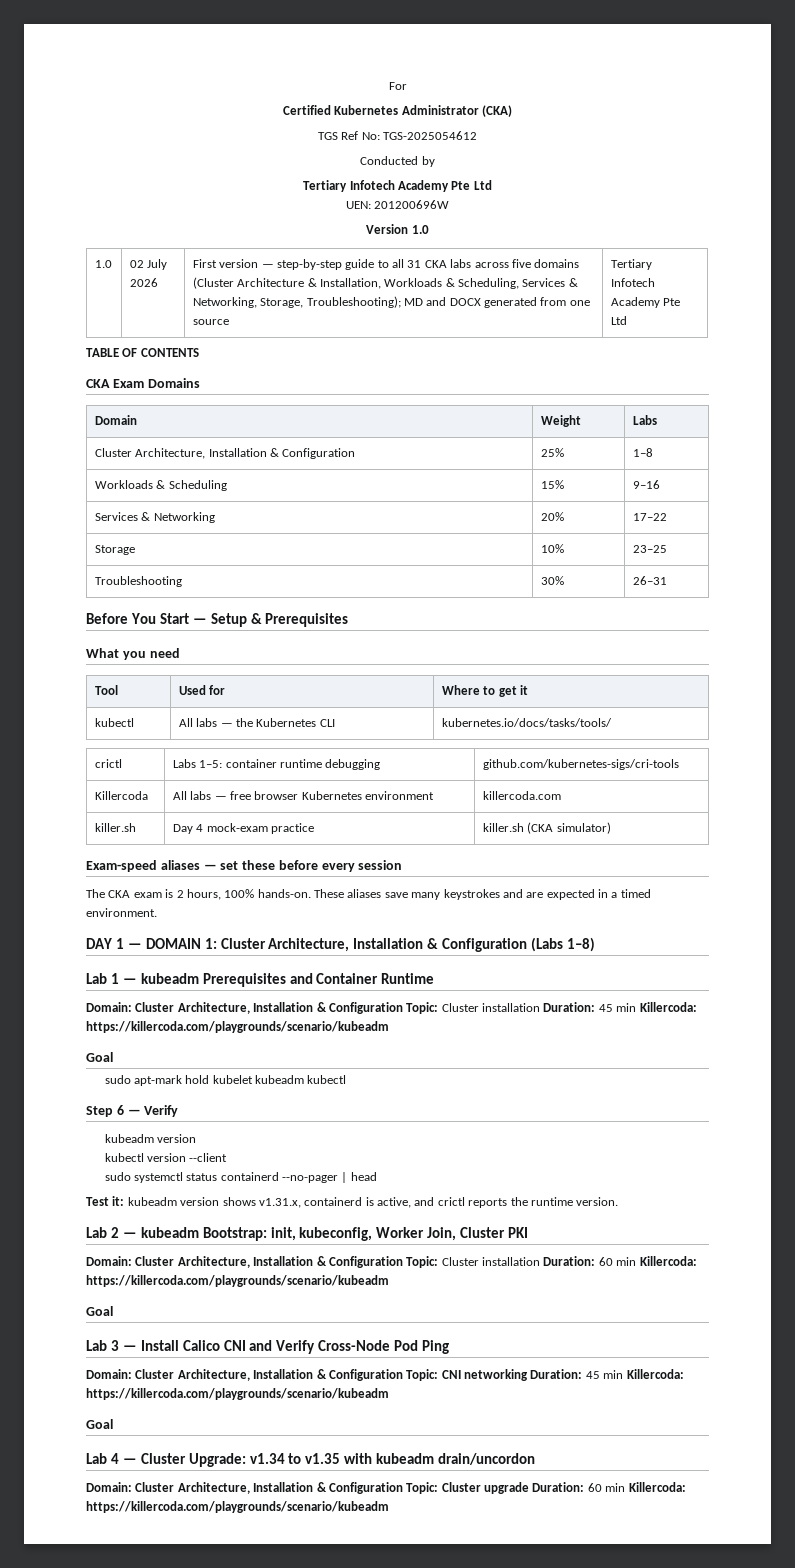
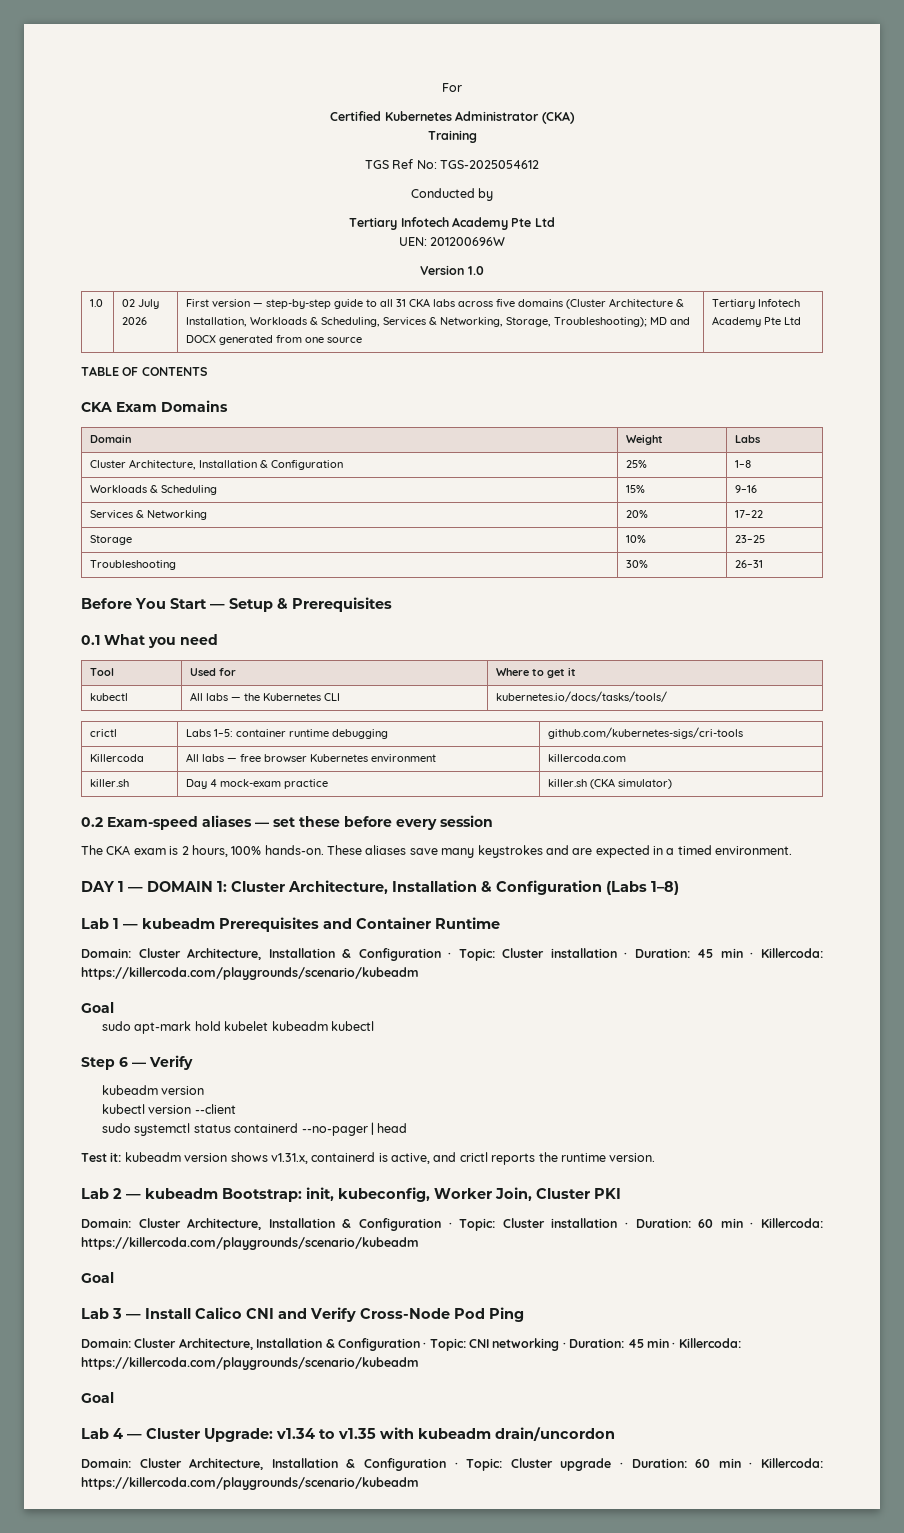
+ Training
- What you need
+ 0.1 What you need
- Exam-speed aliases — set these before every session
+ 0.2 Exam-speed aliases — set these before every session
- Domain: Cluster Architecture, Installation & Configuration Topic: Cluster installation Duration: 45 min Killercoda: https://killercoda.com/playgrounds/scenario/kubeadm
+ Domain: Cluster Architecture, Installation & Configuration · Topic: Cluster installation · Duration: 45 min · Killercoda: https://killercoda.com/playgrounds/scenario/kubeadm
- Domain: Cluster Architecture, Installation & Configuration Topic: Cluster installation Duration: 60 min Killercoda: https://killercoda.com/playgrounds/scenario/kubeadm
+ Domain: Cluster Architecture, Installation & Configuration · Topic: Cluster installation · Duration: 60 min · Killercoda: https://killercoda.com/playgrounds/scenario/kubeadm
- Domain: Cluster Architecture, Installation & Configuration Topic: CNI networking Duration: 45 min Killercoda: https://killercoda.com/playgrounds/scenario/kubeadm
+ Domain: Cluster Architecture, Installation & Configuration · Topic: CNI networking · Duration: 45 min · Killercoda: https://killercoda.com/playgrounds/scenario/kubeadm
- Domain: Cluster Architecture, Installation & Configuration Topic: Cluster upgrade Duration: 60 min Killercoda: https://killercoda.com/playgrounds/scenario/kubeadm
+ Domain: Cluster Architecture, Installation & Configuration · Topic: Cluster upgrade · Duration: 60 min · Killercoda: https://killercoda.com/playgrounds/scenario/kubeadm

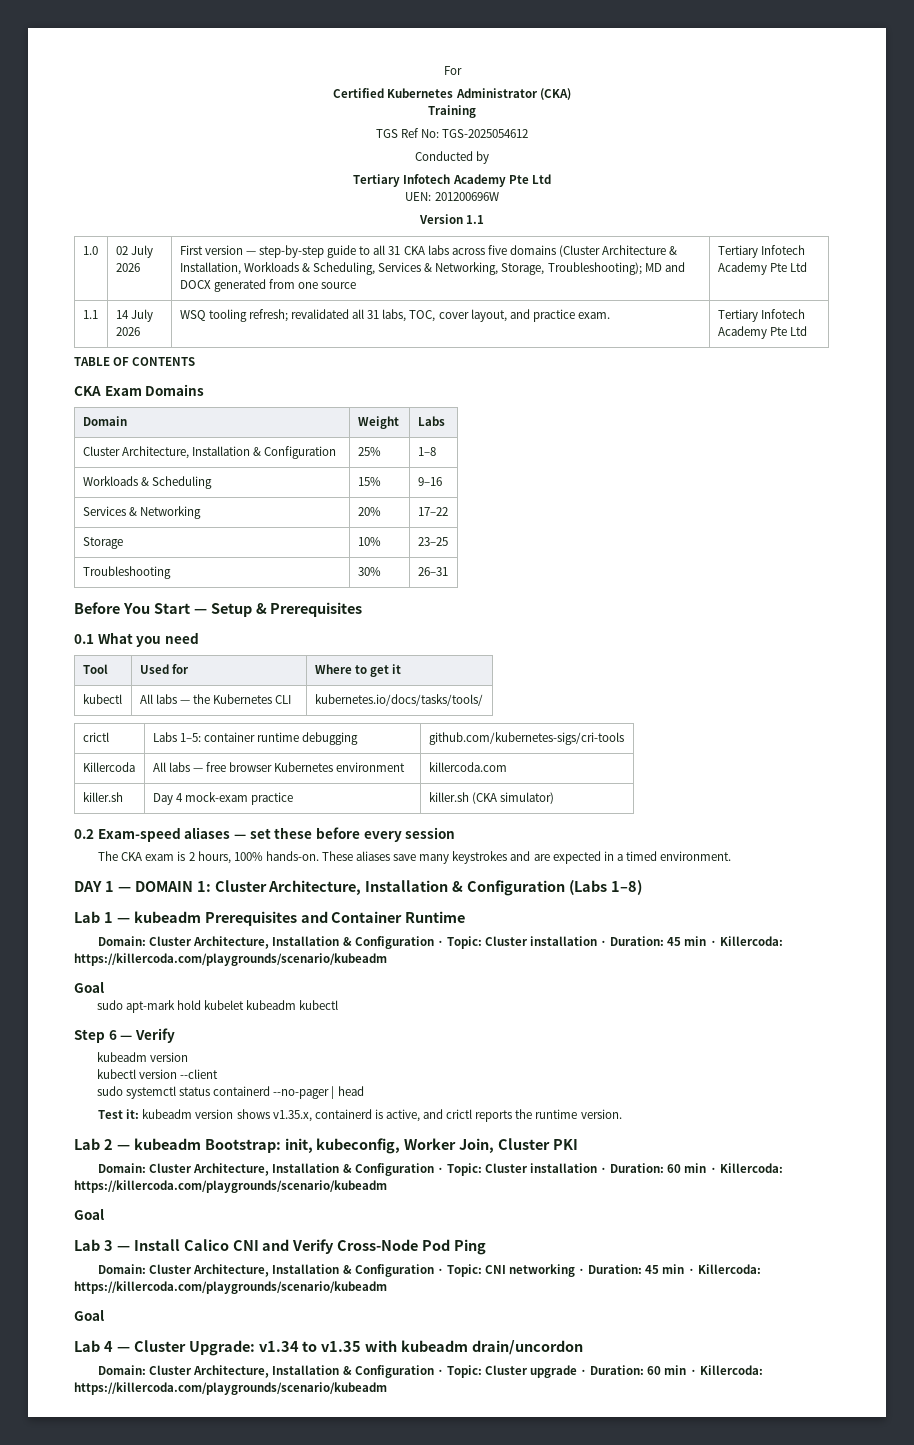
- Version 1.0
+ Version 1.1
+ 1.1 | 14 July 2026 | WSQ tooling refresh; revalidated all 31 labs, TOC, cover layout, and practice exam. | Tertiary Infotech Academy Pte Ltd
- Test it: kubeadm version shows v1.31.x, containerd is active, and crictl reports the runtime version.
+ Test it: kubeadm version shows v1.35.x, containerd is active, and crictl reports the runtime version.

